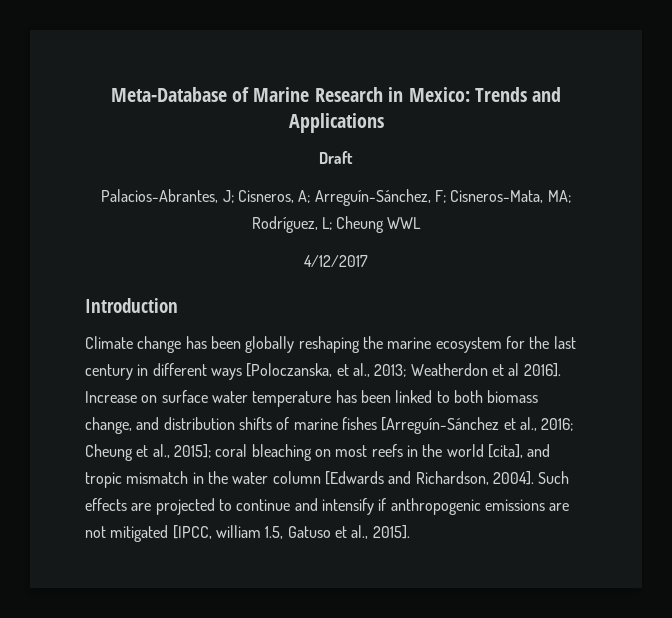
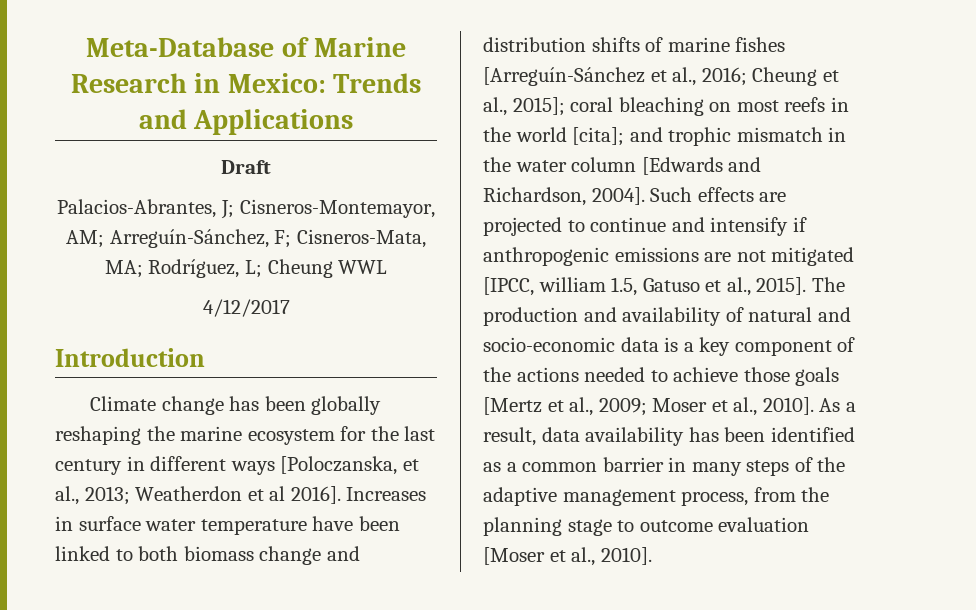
- Palacios-Abrantes, J; Cisneros, A; Arreguín-Sánchez, F; Cisneros-Mata, MA; Rodríguez, L; Cheung WWL
+ Palacios-Abrantes, J; Cisneros-Montemayor, AM; Arreguín-Sánchez, F; Cisneros-Mata, MA; Rodríguez, L; Cheung WWL
- Increase on surface water temperature has been linked to both biomass change, and distribution shifts of marine fishes [Arreguín-Sánchez et al., 2016; Cheung et al., 2015]; coral bleaching on most reefs in the world [cita], and tropic mismatch in the water column [Edwards and Richardson, 2004].
+ Increases in surface water temperature have been linked to both biomass change and distribution shifts of marine fishes [Arreguín-Sánchez et al., 2016; Cheung et al., 2015]; coral bleaching on most reefs in the world [cita]; and trophic mismatch in the water column [Edwards and Richardson, 2004].
+ The production and availability of natural and socio-economic data is a key component of the actions needed to achieve those goals [Mertz et al., 2009; Moser et al., 2010]. As a result, data availability has been identified as a common barrier in many steps of the adaptive management process, from the planning stage to outcome evaluation [Moser et al., 2010].

